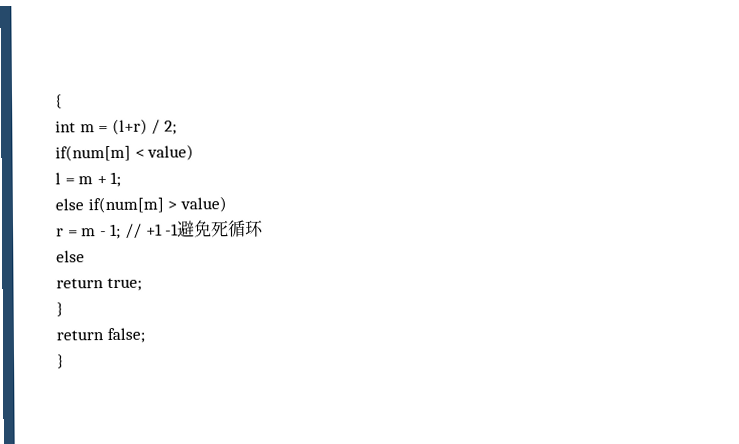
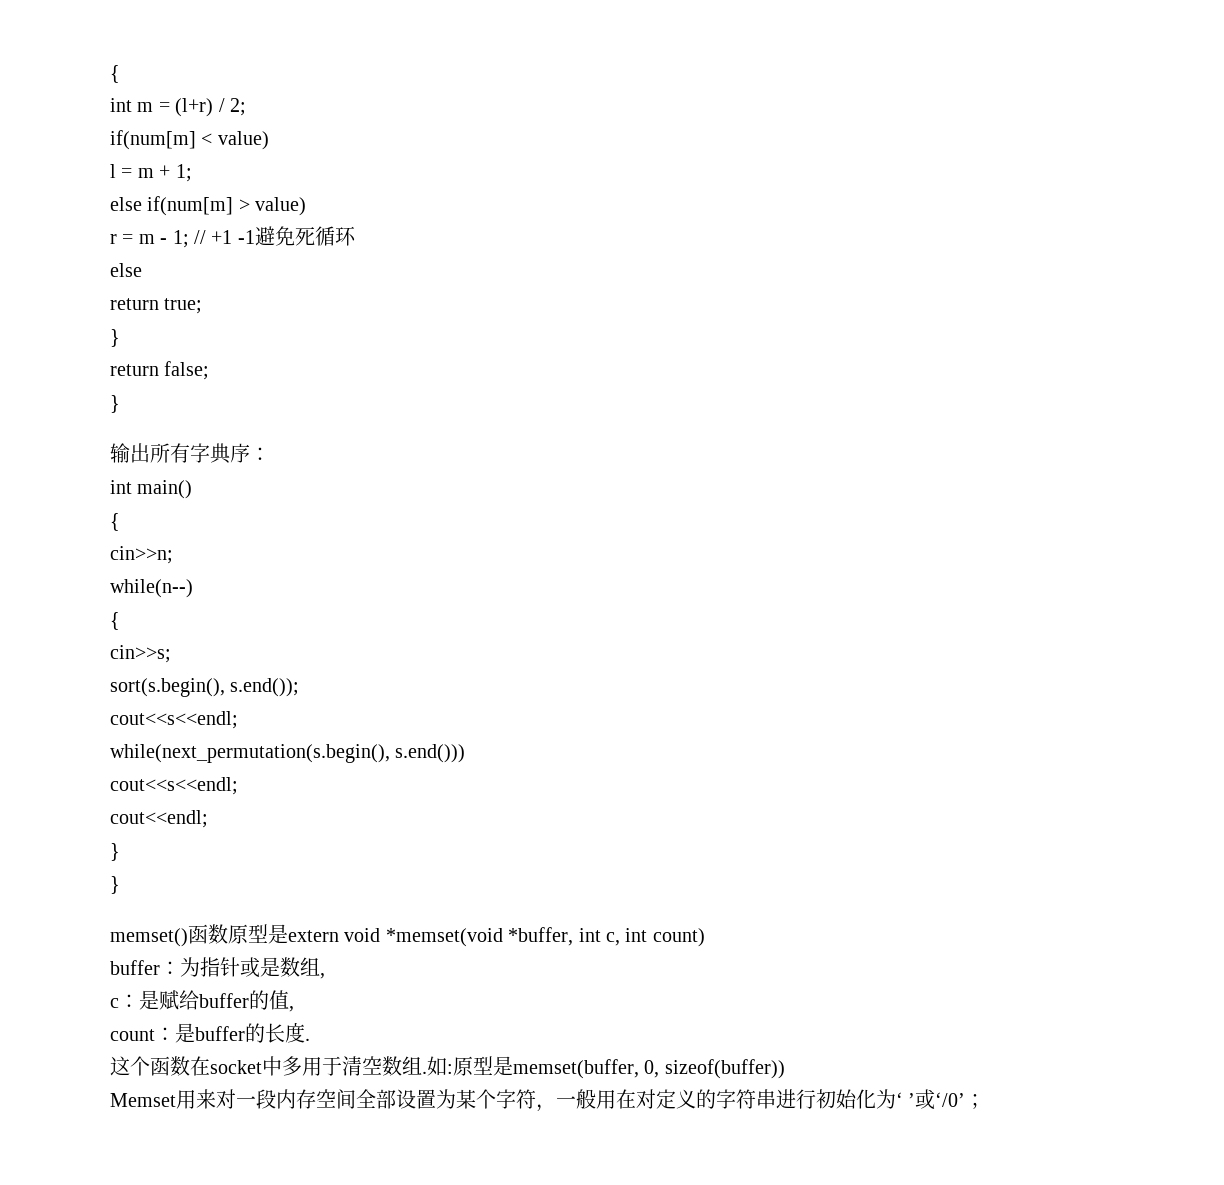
+ 输出所有字典序：
+ int main()
+ {
+ cin>>n;
+ while(n--)
+ {
+ cin>>s;
+ sort(s.begin(), s.end());
+ cout<<s<<endl;
+ while(next_permutation(s.begin(), s.end()))
+ cout<<s<<endl;
+ cout<<endl;
+ }
+ }
+ memset()函数原型是extern void *memset(void *buffer, int c, int count)
+ buffer：为指针或是数组,
+ c：是赋给buffer的值,
+ count：是buffer的长度.
+ 这个函数在socket中多用于清空数组.如:原型是memset(buffer, 0, sizeof(buffer))
+ Memset用来对一段内存空间全部设置为某个字符，一般用在对定义的字符串进行初始化为‘ ’或‘/0’；

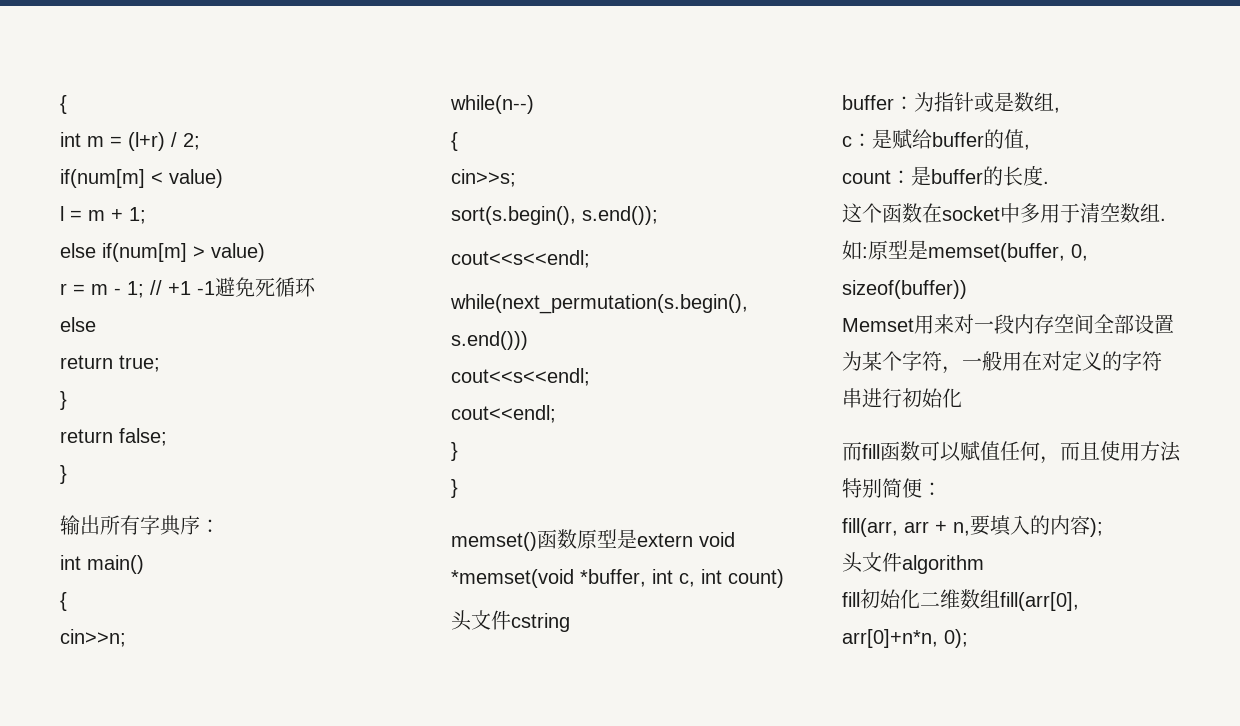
+ 头文件cstring
- Memset用来对一段内存空间全部设置为某个字符，一般用在对定义的字符串进行初始化为‘ ’或‘/0’；
+ Memset用来对一段内存空间全部设置为某个字符，一般用在对定义的字符串进行初始化
+ 而fill函数可以赋值任何，而且使用方法特别简便：
+ fill(arr, arr + n,要填入的内容);
+ 头文件algorithm
+ fill初始化二维数组fill(arr[0], arr[0]+n*n, 0);

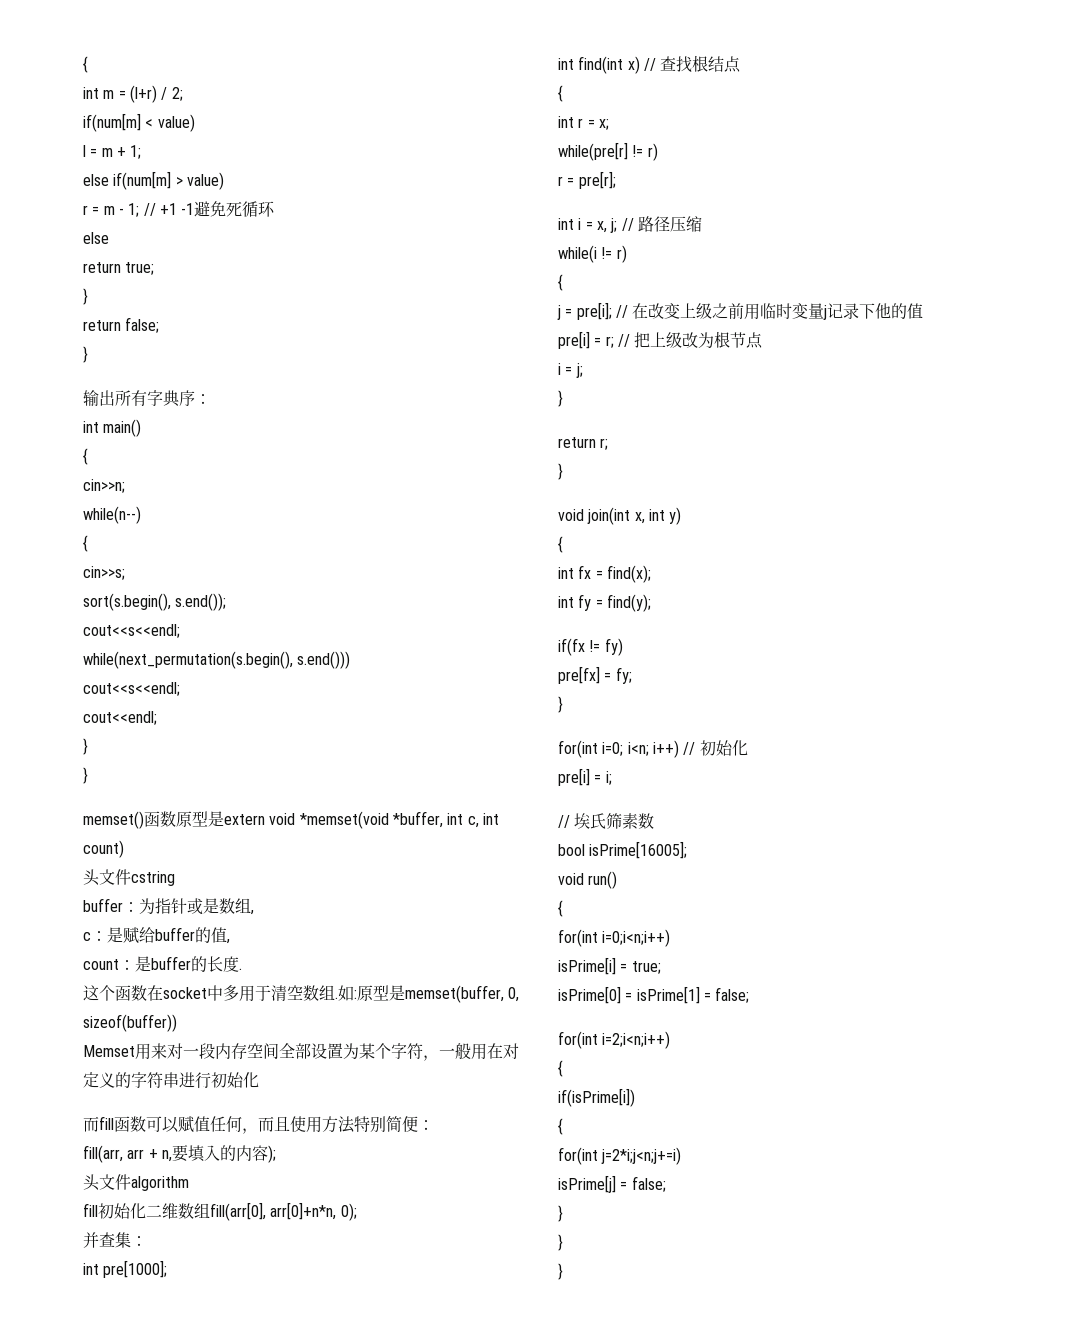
+ 并查集：
+ int pre[1000];
+ int find(int x) // 查找根结点
+ {
+ int r = x;
+ while(pre[r] != r)
+ r = pre[r];
+ int i = x, j; // 路径压缩
+ while(i != r)
+ {
+ j = pre[i]; // 在改变上级之前用临时变量j记录下他的值
+ pre[i] = r; // 把上级改为根节点
+ i = j;
+ }
+ return r;
+ }
+ void join(int x, int y)
+ {
+ int fx = find(x);
+ int fy = find(y);
+ if(fx != fy)
+ pre[fx] = fy;
+ }
+ for(int i=0; i<n; i++) // 初始化
+ pre[i] = i;
+ // 埃氏筛素数
+ bool isPrime[16005];
+ void run()
+ {
+ for(int i=0;i<n;i++)
+ isPrime[i] = true;
+ isPrime[0] = isPrime[1] = false;
+ for(int i=2;i<n;i++)
+ {
+ if(isPrime[i])
+ {
+ for(int j=2*i;j<n;j+=i)
+ isPrime[j] = false;
+ }
+ }
+ }

